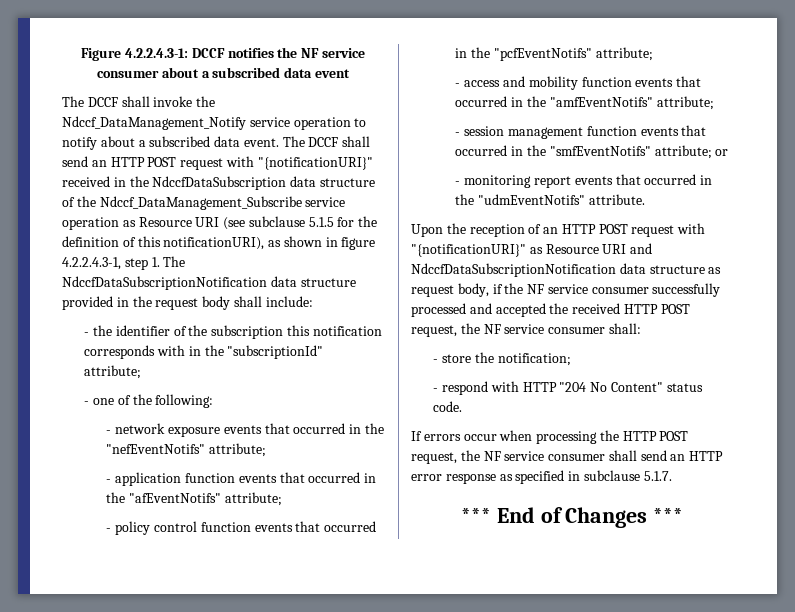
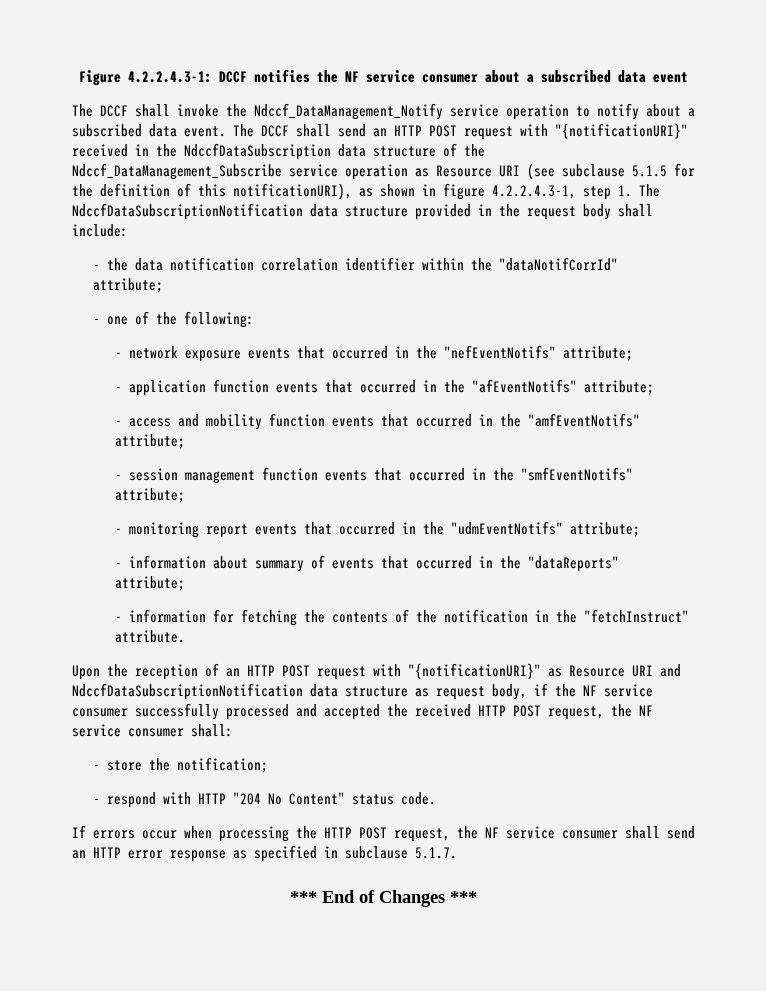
- - the identifier of the subscription this notification corresponds with in the "subscriptionId" attribute;
+ - the data notification correlation identifier within the "dataNotifCorrId" attribute;
- - policy control function events that occurred in the "pcfEventNotifs" attribute;
- - session management function events that occurred in the "smfEventNotifs" attribute; or
+ - session management function events that occurred in the "smfEventNotifs" attribute;
- - monitoring report events that occurred in the "udmEventNotifs" attribute.
+ - monitoring report events that occurred in the "udmEventNotifs" attribute;
+ - information about summary of events that occurred in the "dataReports" attribute;
+ - information for fetching the contents of the notification in the "fetchInstruct" attribute.

